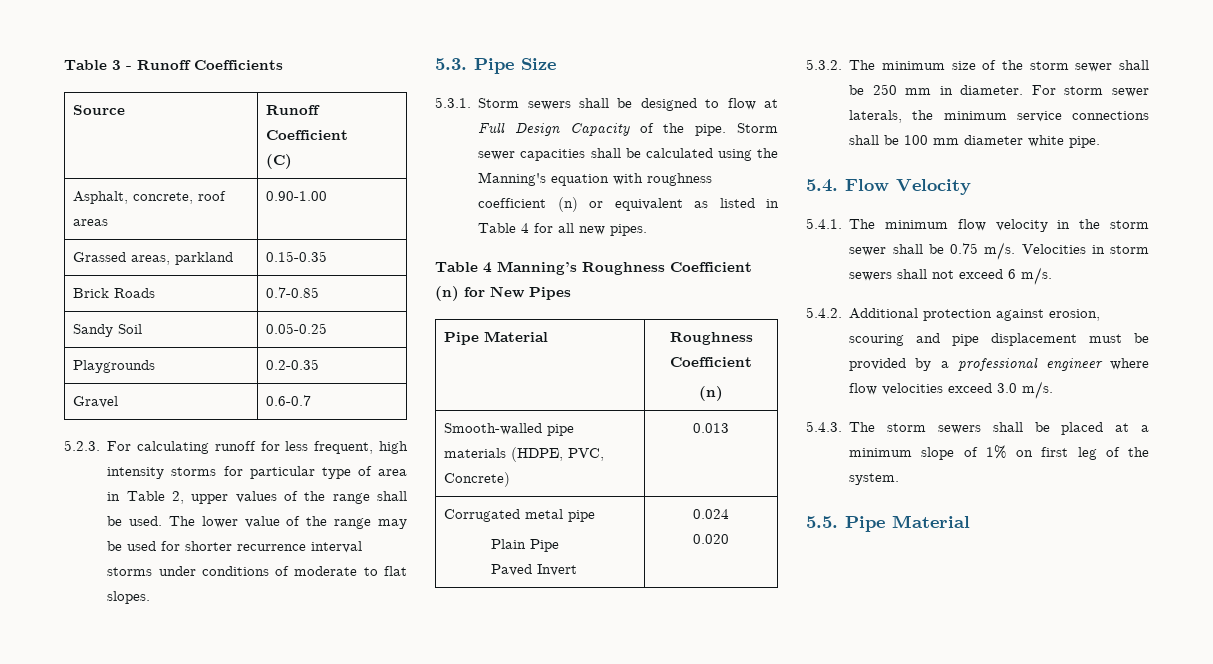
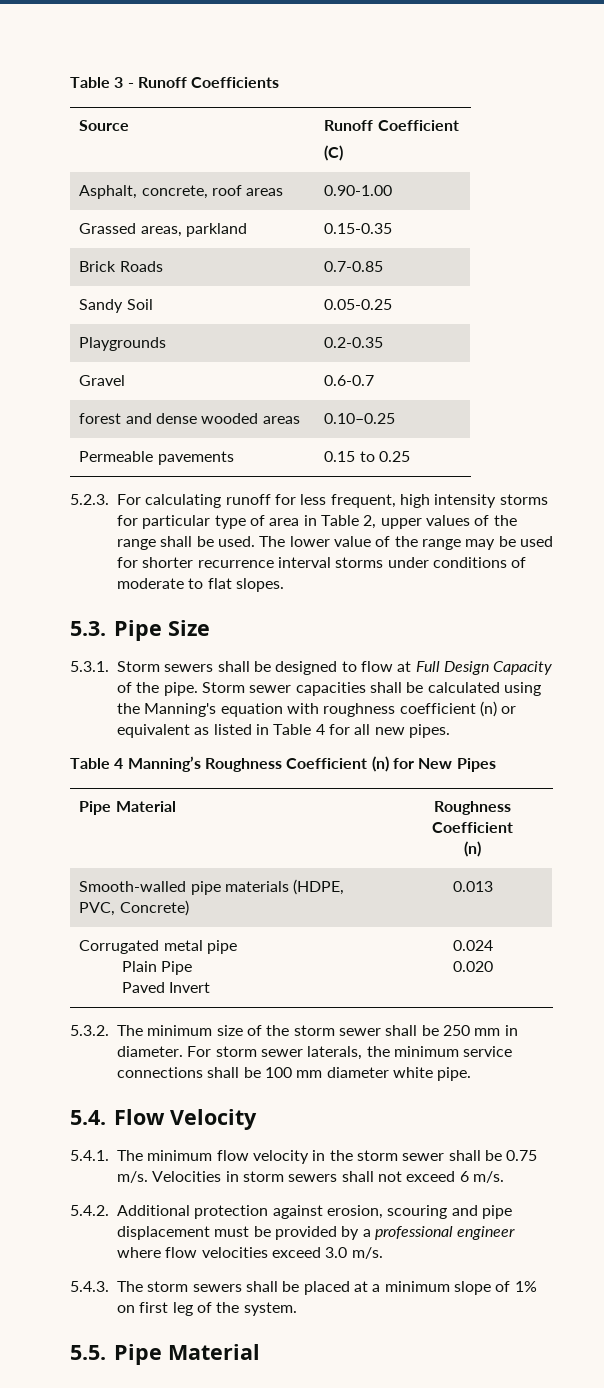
+ forest and dense wooded areas | 0.10–0.25
+ Permeable pavements | 0.15 to 0.25

